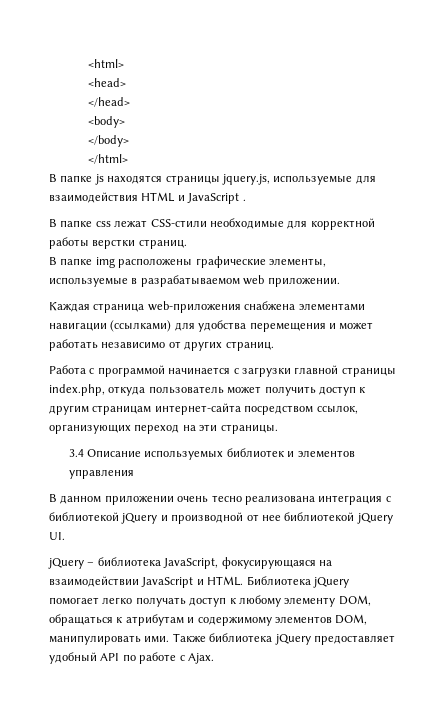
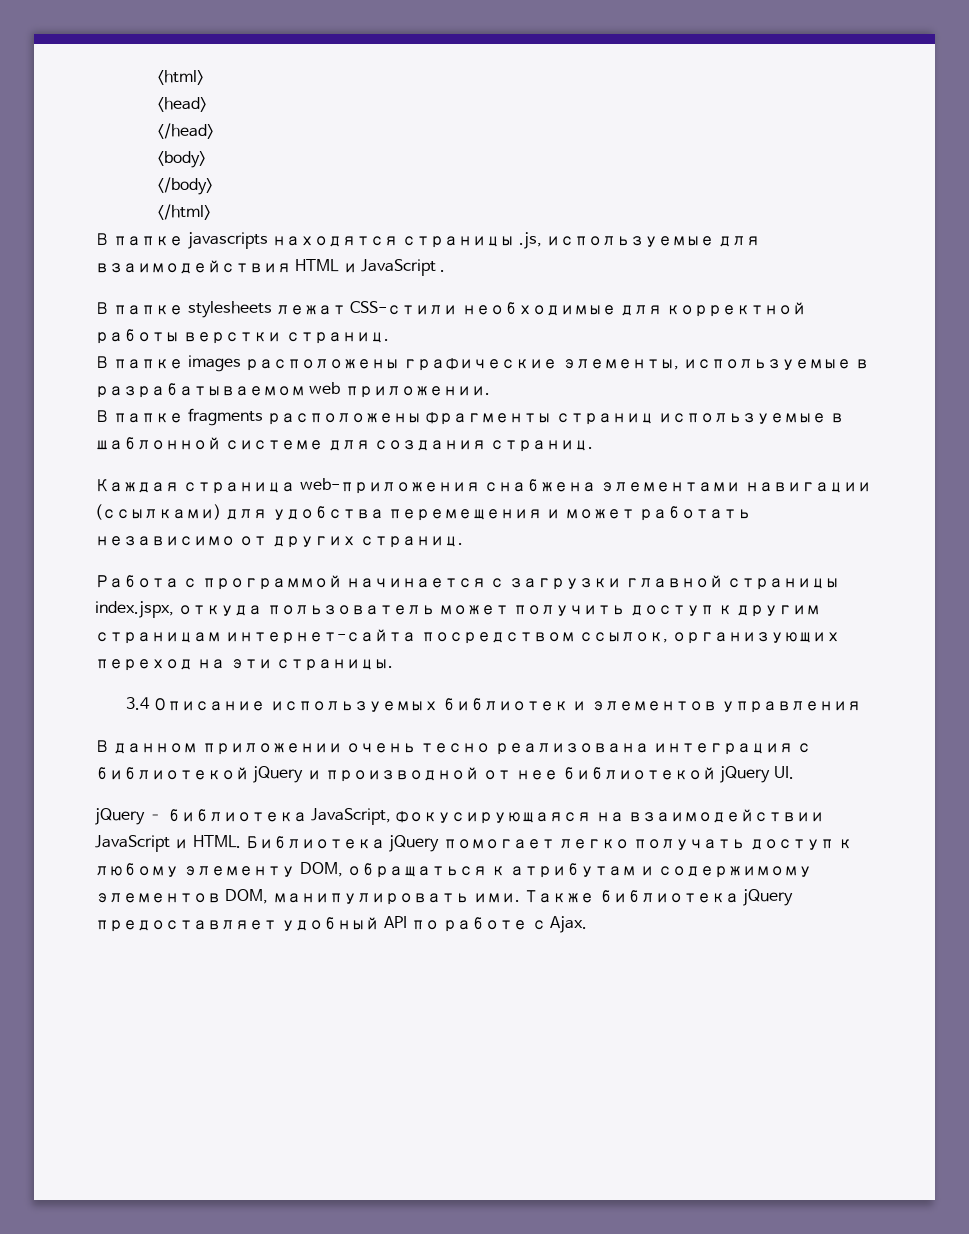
- В папке js находятся страницы jquery.js, используемые для взаимодействия HTML и JavaScript .
+ В папке javascripts находятся страницы .js, используемые для взаимодействия HTML и JavaScript .
- В папке css лежат CSS-стили необходимые для корректной работы верстки страниц.
+ В папке stylesheets лежат CSS-стили необходимые для корректной работы верстки страниц.
- В папке img расположены графические элементы, используемые в разрабатываемом web приложении.
+ В папке images расположены графические элементы, используемые в разрабатываемом web приложении.
+ В папке fragments расположены фрагменты страниц используемые в шаблонной системе для создания страниц.
- Работа с программой начинается с загрузки главной страницы index.php, откуда пользователь может получить доступ к другим страницам интернет-сайта посредством ссылок, организующих переход на эти страницы.
+ Работа с программой начинается с загрузки главной страницы index.jspx, откуда пользователь может получить доступ к другим страницам интернет-сайта посредством ссылок, организующих переход на эти страницы.

